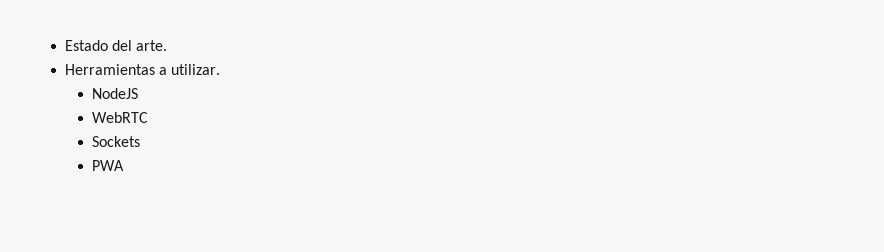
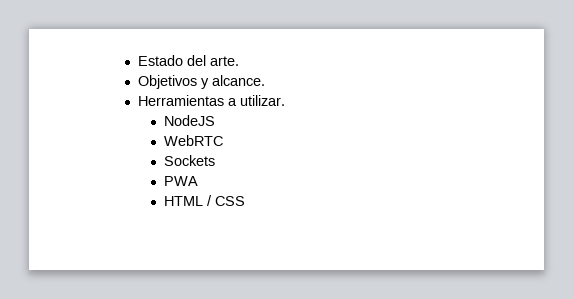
+ Objetivos y alcance.
+ HTML / CSS

